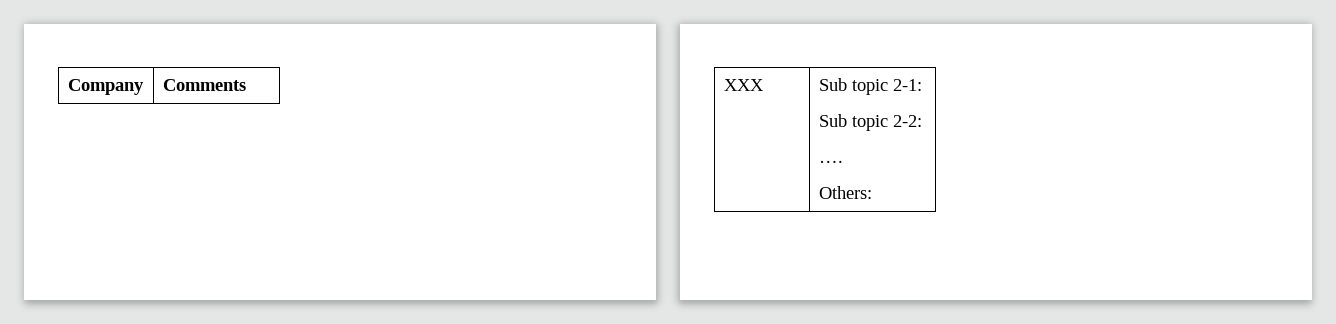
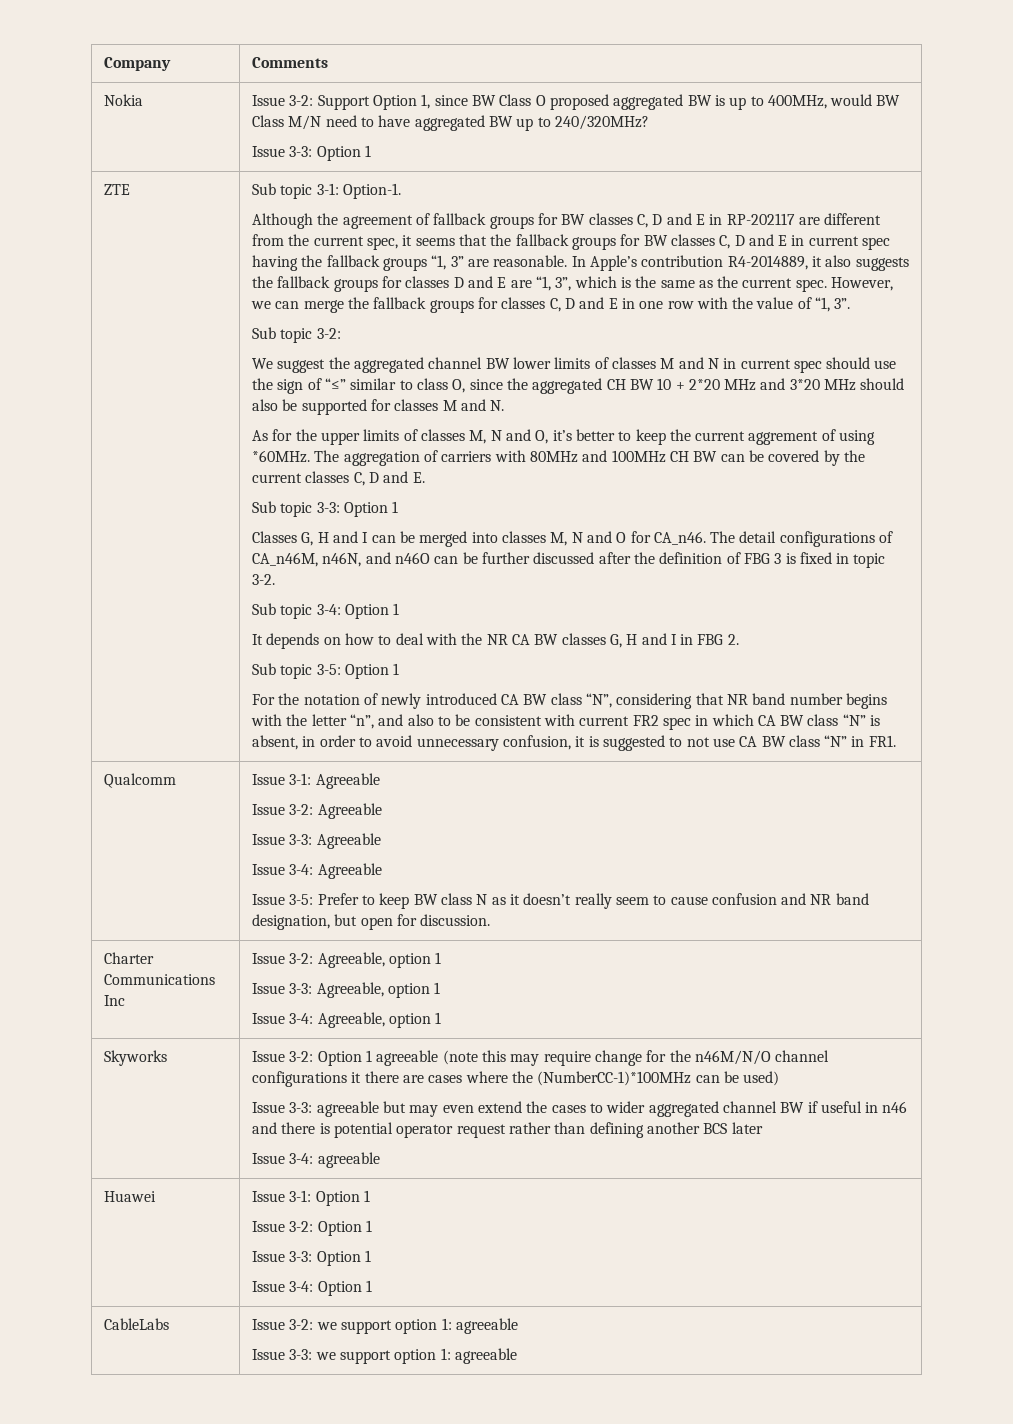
- XXX | Sub topic 2-1:
- Sub topic 2-2:
- ….
- Others:
+ Nokia | Issue 3-2: Support Option 1, since BW Class O proposed aggregated BW is up to 400MHz, would BW Class M/N need to have aggregated BW up to 240/320MHz?
+ Issue 3-3: Option 1
+ ZTE | Sub topic 3-1: Option-1.
+ Although the agreement of fallback groups for BW classes C, D and E in RP-202117 are different from the current spec, it seems that the fallback groups for BW classes C, D and E in current spec having the fallback groups “1, 3” are reasonable. In Apple’s contribution R4-2014889, it also suggests the fallback groups for classes D and E are “1, 3”, which is the same as the current spec. However, we can merge the fallback groups for classes C, D and E in one row with the value of “1, 3”.
+ Sub topic 3-2:
+ We suggest the aggregated channel BW lower limits of classes M and N in current spec should use the sign of “≤” similar to class O, since the aggregated CH BW 10 + 2*20 MHz and 3*20 MHz should also be supported for classes M and N.
+ As for the upper limits of classes M, N and O, it’s better to keep the current aggrement of using *60MHz. The aggregation of carriers with 80MHz and 100MHz CH BW can be covered by the current classes C, D and E.
+ Sub topic 3-3: Option 1
+ Classes G, H and I can be merged into classes M, N and O for CA_n46. The detail configurations of CA_n46M, n46N, and n46O can be further discussed after the definition of FBG 3 is fixed in topic 3-2.
+ Sub topic 3-4: Option 1
+ It depends on how to deal with the NR CA BW classes G, H and I in FBG 2.
+ Sub topic 3-5: Option 1
+ For the notation of newly introduced CA BW class “N”, considering that NR band number begins with the letter “n”, and also to be consistent with current FR2 spec in which CA BW class “N” is absent, in order to avoid unnecessary confusion, it is suggested to not use CA BW class “N” in FR1.
+ Qualcomm | Issue 3-1: Agreeable
+ Issue 3-2: Agreeable
+ Issue 3-3: Agreeable
+ Issue 3-4: Agreeable
+ Issue 3-5: Prefer to keep BW class N as it doesn’t really seem to cause confusion and NR band designation, but open for discussion.
+ Charter Communications Inc | Issue 3-2: Agreeable, option 1
+ Issue 3-3: Agreeable, option 1
+ Issue 3-4: Agreeable, option 1
+ Skyworks | Issue 3-2: Option 1 agreeable (note this may require change for the n46M/N/O channel configurations it there are cases where the (NumberCC-1)*100MHz can be used)
+ Issue 3-3: agreeable but may even extend the cases to wider aggregated channel BW if useful in n46 and there is potential operator request rather than defining another BCS later
+ Issue 3-4: agreeable
+ Huawei | Issue 3-1: Option 1
+ Issue 3-2: Option 1
+ Issue 3-3: Option 1
+ Issue 3-4: Option 1
+ CableLabs | Issue 3-2: we support option 1: agreeable
+ Issue 3-3: we support option 1: agreeable

